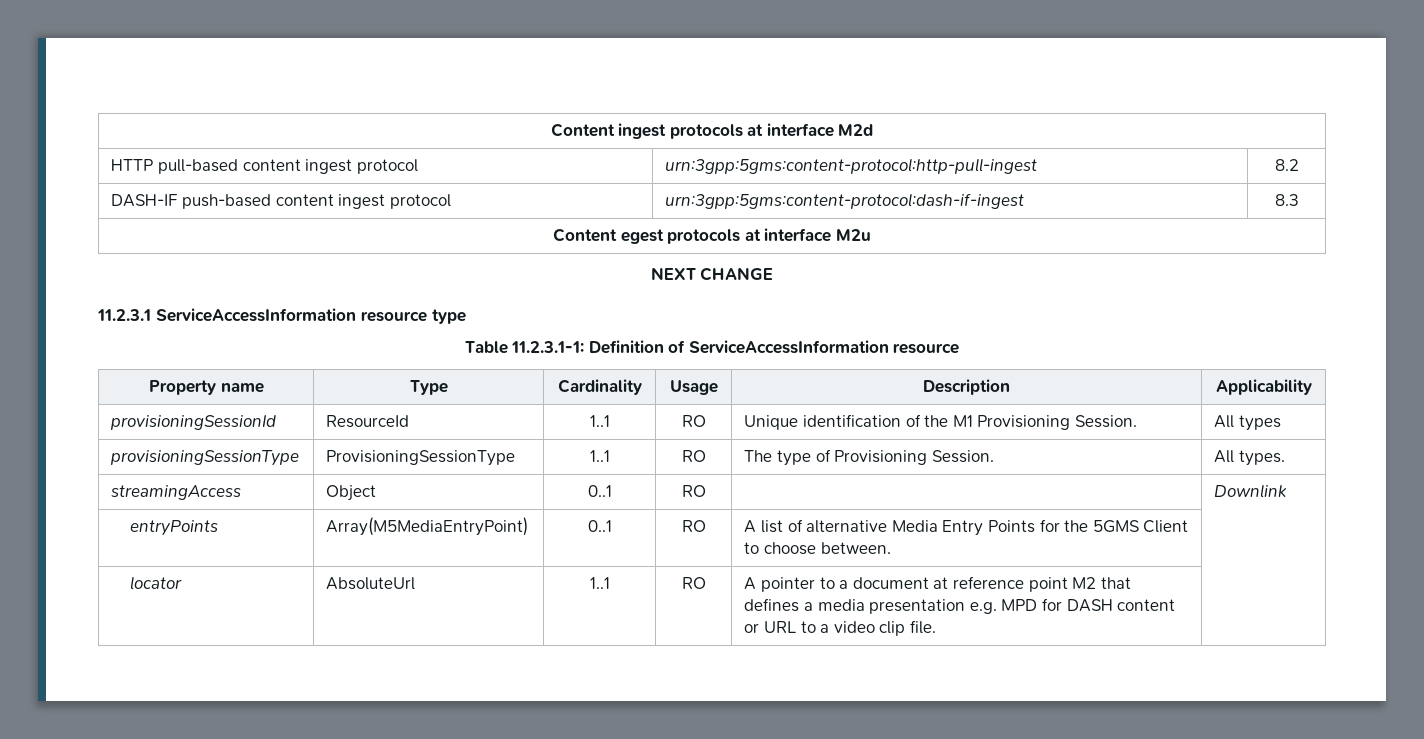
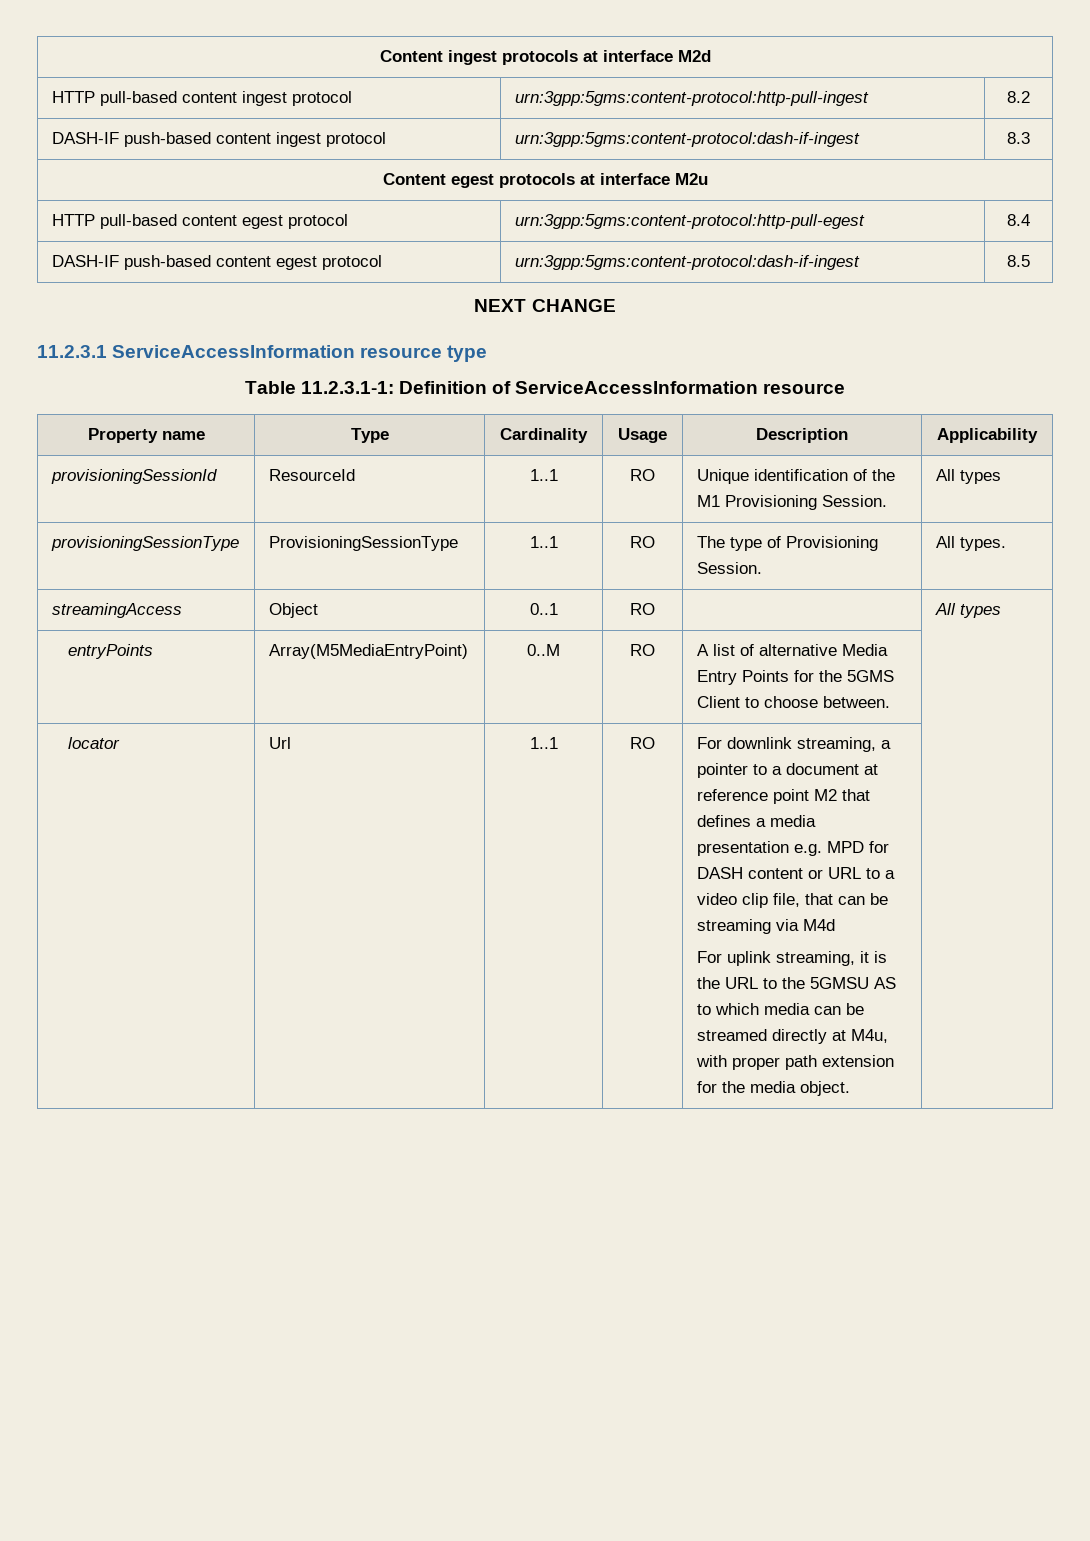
+ HTTP pull-based content egest protocol | urn:3gpp:5gms:content-protocol:http-pull-egest | 8.4
+ DASH-IF push-based content egest protocol | urn:3gpp:5gms:content-protocol:dash-if-ingest | 8.5
- streamingAccess | Object | 0..1 | RO | | Downlink
+ streamingAccess | Object | 0..1 | RO | | All types
- entryPoints | Array(M5MediaEntryPoint) | 0..1 | RO | A list of alternative Media Entry Points for the 5GMS Client to choose between. |
+ entryPoints | Array(M5MediaEntryPoint) | 0..M | RO | A list of alternative Media Entry Points for the 5GMS Client to choose between. |
- AbsoluteUrl | 1..1 | RO | A pointer to a document at reference point M2 that defines a media presentation e.g. MPD for DASH content or URL to a video clip file.
+ Url | 1..1 | RO | For downlink streaming, a pointer to a document at reference point M2 that defines a media presentation e.g. MPD for DASH content or URL to a video clip file, that can be streaming via M4d
+ For uplink streaming, it is the URL to the 5GMSU AS to which media can be streamed directly at M4u, with proper path extension for the media object.

